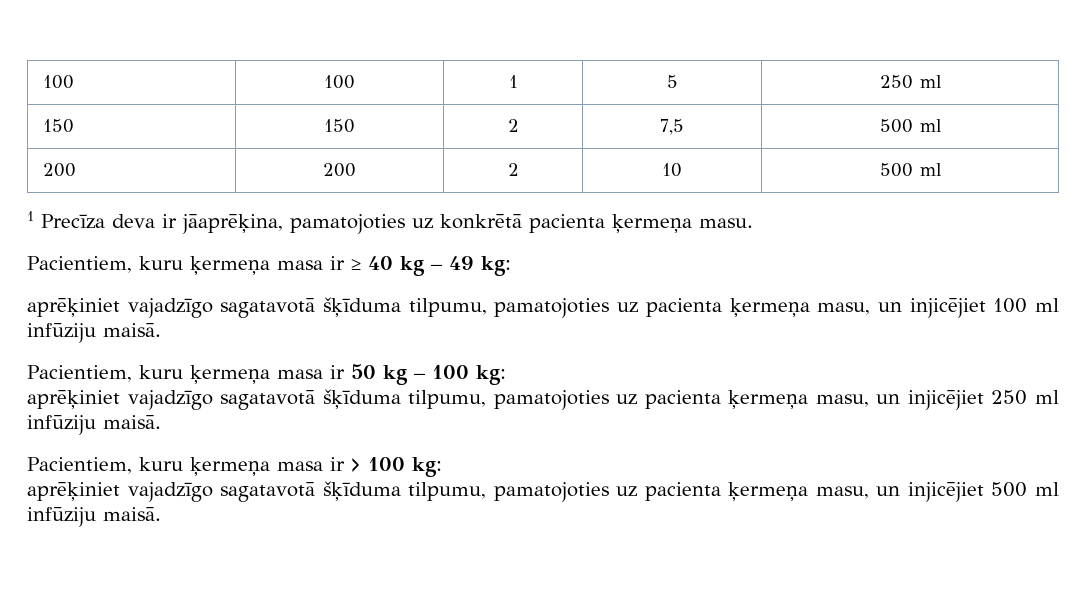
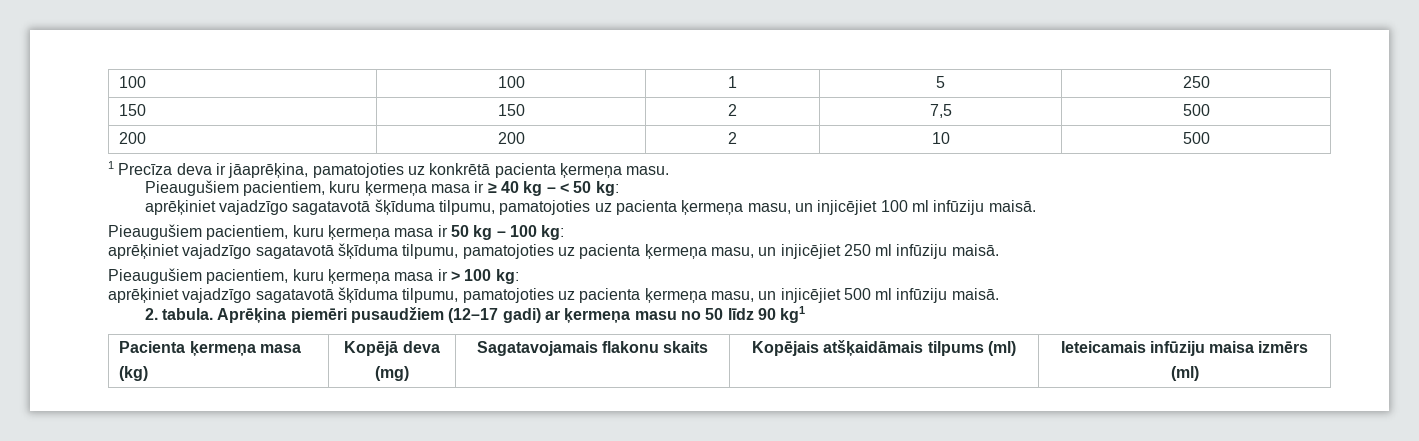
- 100 | 100 | 1 | 5 | 250 ml
+ 100 | 100 | 1 | 5 | 250
- 150 | 150 | 2 | 7,5 | 500 ml
+ 150 | 150 | 2 | 7,5 | 500
- 200 | 200 | 2 | 10 | 500 ml
+ 200 | 200 | 2 | 10 | 500
- Pacientiem, kuru ķermeņa masa ir ≥ 40 kg – 49 kg:
+ Pieaugušiem pacientiem, kuru ķermeņa masa ir ≥ 40 kg – < 50 kg:
- Pacientiem, kuru ķermeņa masa ir 50 kg – 100 kg:
+ Pieaugušiem pacientiem, kuru ķermeņa masa ir 50 kg – 100 kg:
- Pacientiem, kuru ķermeņa masa ir > 100 kg:
+ Pieaugušiem pacientiem, kuru ķermeņa masa ir > 100 kg:
+ 2. tabula. Aprēķina piemēri pusaudžiem (12–17 gadi) ar ķermeņa masu no 50 līdz 90 kg1
+ Pacienta ķermeņa masa
+ (kg) | Kopējā deva
+ (mg) | Sagatavojamais flakonu skaits | Kopējais atšķaidāmais tilpums (ml) | Ieteicamais infūziju maisa izmērs
+ (ml)

